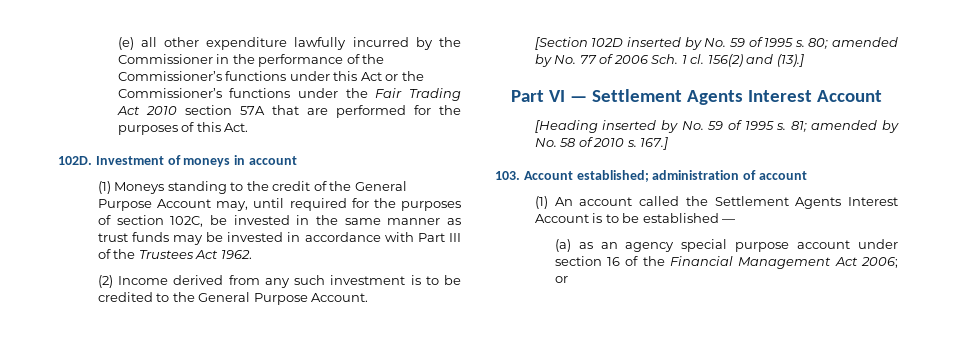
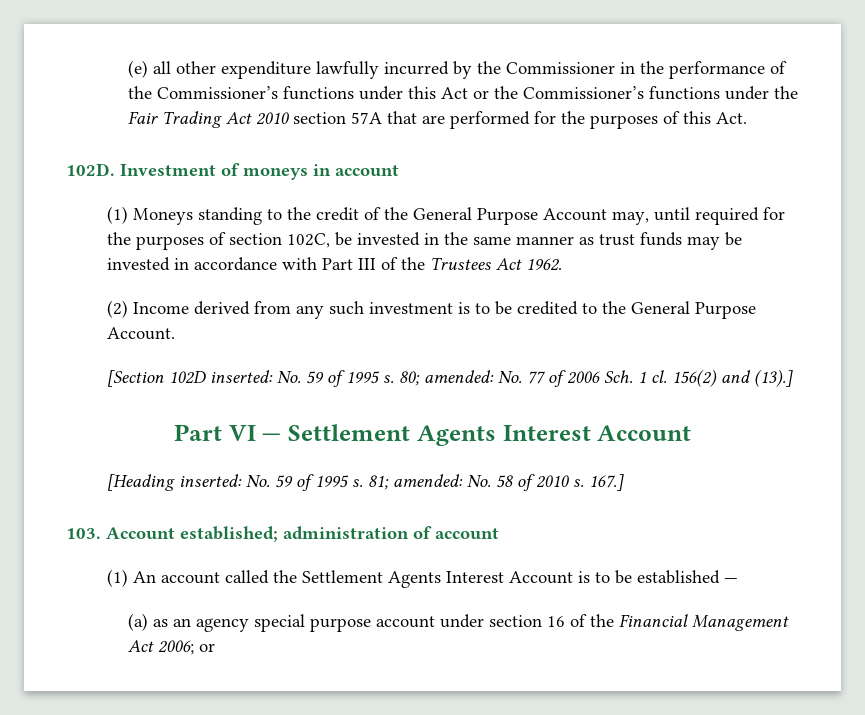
- [Section 102D inserted by No. 59 of 1995 s.
+ [Section 102D inserted: No. 59 of 1995 s.
- 80; amended by No. 77 of 2006 Sch. 1 cl.
+ 80; amended: No. 77 of 2006 Sch. 1 cl.
- [Heading inserted by No. 59 of 1995 s.
+ [Heading inserted: No. 59 of 1995 s.
- 81; amended by No. 58 of 2010 s.
+ 81; amended: No. 58 of 2010 s.

